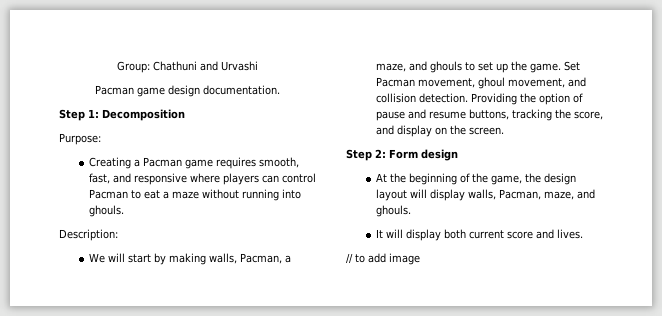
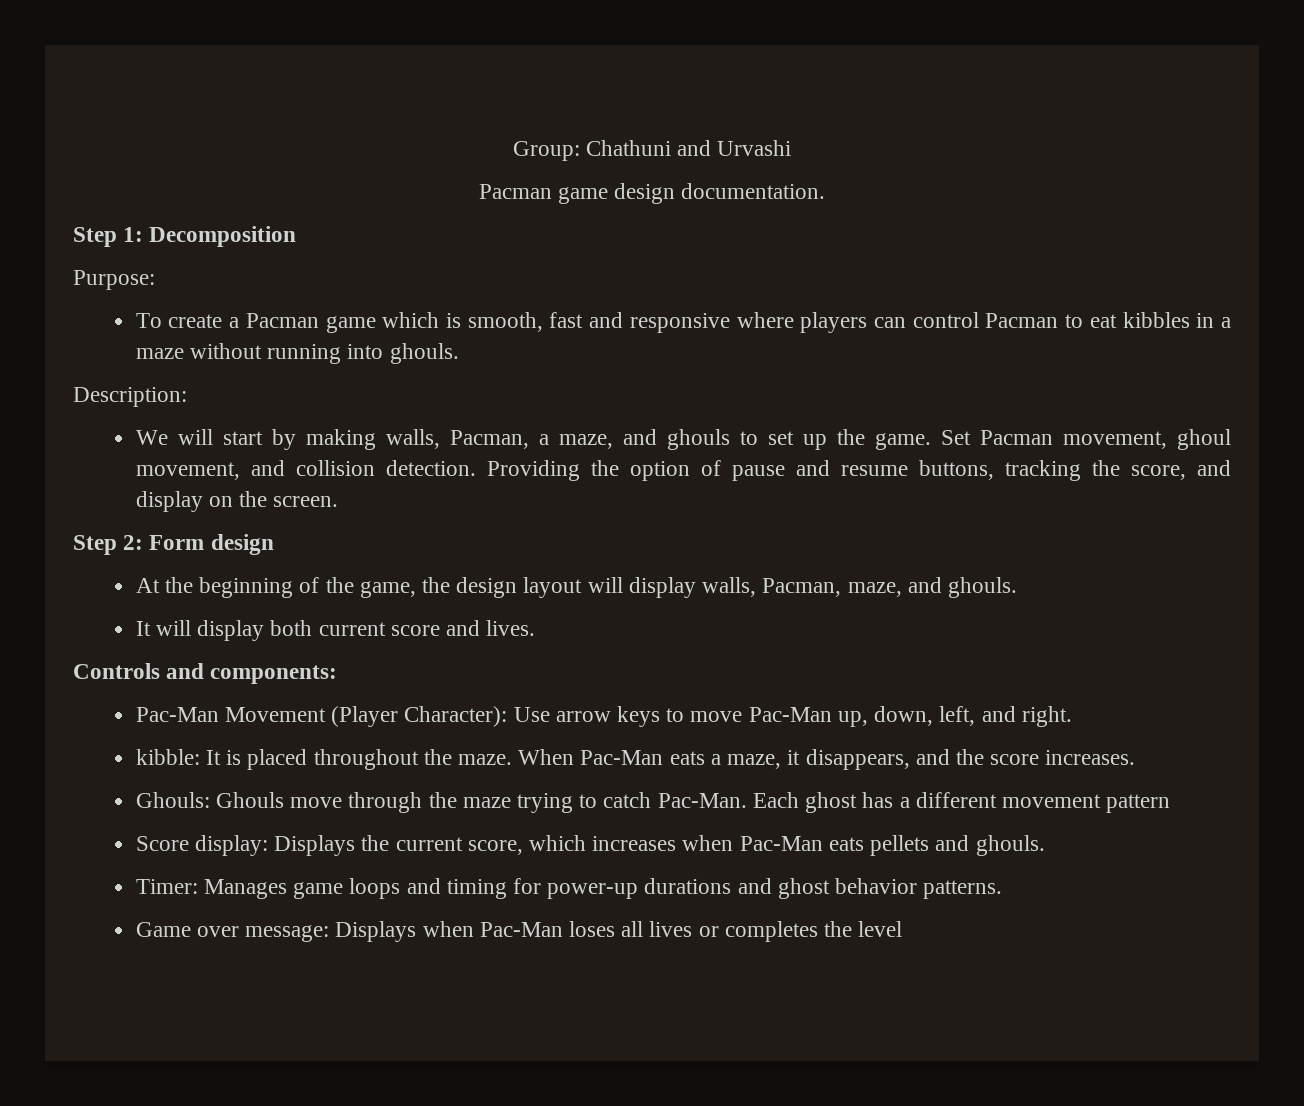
- Creating a Pacman game requires smooth, fast, and responsive where players can control Pacman to eat a maze without running into ghouls.
+ To create a Pacman game which is smooth, fast and responsive where players can control Pacman to eat kibbles in a maze without running into ghouls.
- // to add image
+ Controls and components:
+ Pac-Man Movement (Player Character): Use arrow keys to move Pac-Man up, down, left, and right.
+ kibble: It is placed throughout the maze. When Pac-Man eats a maze, it disappears, and the score increases.
+ Ghouls: Ghouls move through the maze trying to catch Pac-Man. Each ghost has a different movement pattern
+ Score display: Displays the current score, which increases when Pac-Man eats pellets and ghouls.
+ Timer: Manages game loops and timing for power-up durations and ghost behavior patterns.
+ Game over message: Displays when Pac-Man loses all lives or completes the level

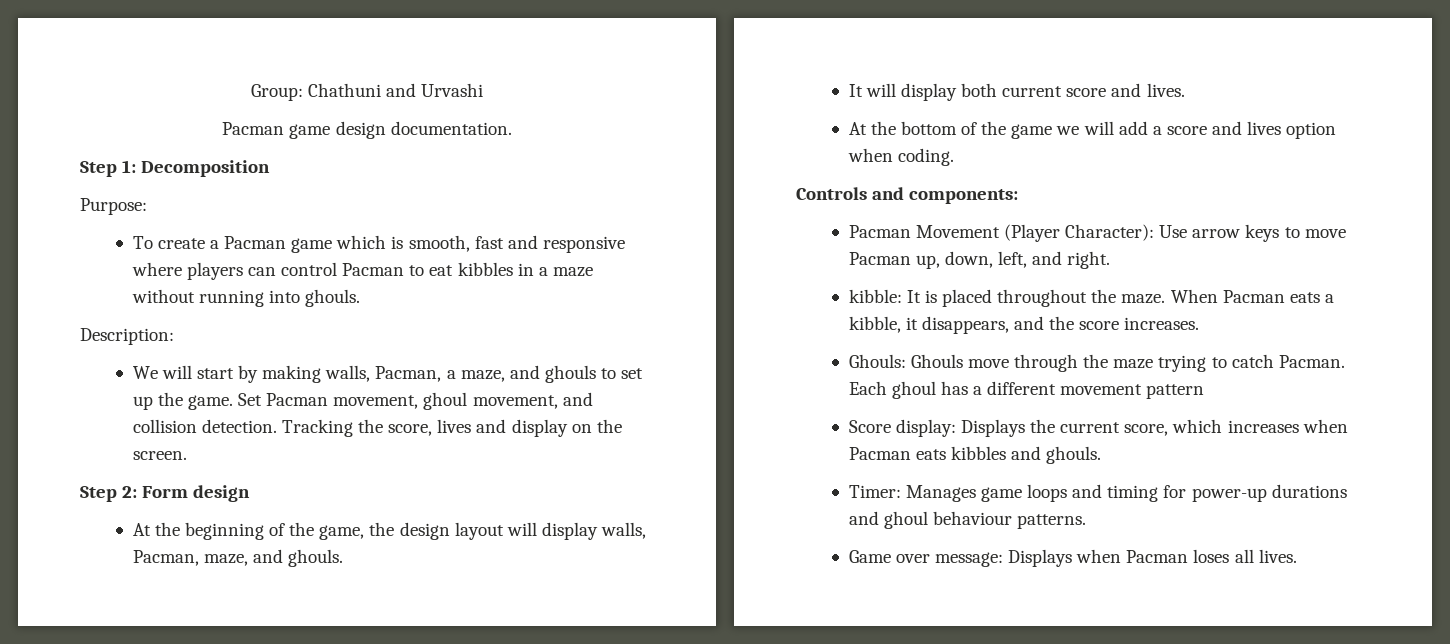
- Providing the option of pause and resume buttons, tracking the score, and display on the screen.
+ Tracking the score, lives and display on the screen.
+ At the bottom of the game we will add a score and lives option when coding.
- Pac-Man Movement (Player Character): Use arrow keys to move Pac-Man up, down, left, and right.
+ Pacman Movement (Player Character): Use arrow keys to move Pacman up, down, left, and right.
- When Pac-Man eats a maze, it disappears, and the score increases.
+ When Pacman eats a kibble, it disappears, and the score increases.
- Ghouls: Ghouls move through the maze trying to catch Pac-Man. Each ghost has a different movement pattern
+ Ghouls: Ghouls move through the maze trying to catch Pacman. Each ghoul has a different movement pattern
- Score display: Displays the current score, which increases when Pac-Man eats pellets and ghouls.
+ Score display: Displays the current score, which increases when Pacman eats kibbles and ghouls.
- Timer: Manages game loops and timing for power-up durations and ghost behavior patterns.
+ Timer: Manages game loops and timing for power-up durations and ghoul behaviour patterns.
- Game over message: Displays when Pac-Man loses all lives or completes the level
+ Game over message: Displays when Pacman loses all lives.

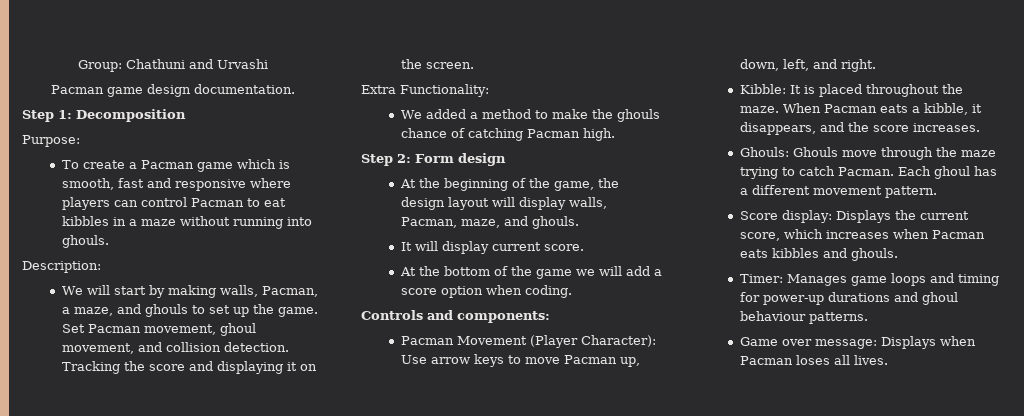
- Tracking the score, lives and display on the screen.
+ Tracking the score and displaying it on the screen.
+ Extra Functionality:
+ We added a method to make the ghouls chance of catching Pacman high.
- It will display both current score and lives.
+ It will display current score.
- At the bottom of the game we will add a score and lives option when coding.
+ At the bottom of the game we will add a score option when coding.
- kibble: It is placed throughout the maze.
+ Kibble: It is placed throughout the maze.
- Each ghoul has a different movement pattern
+ Each ghoul has a different movement pattern.

